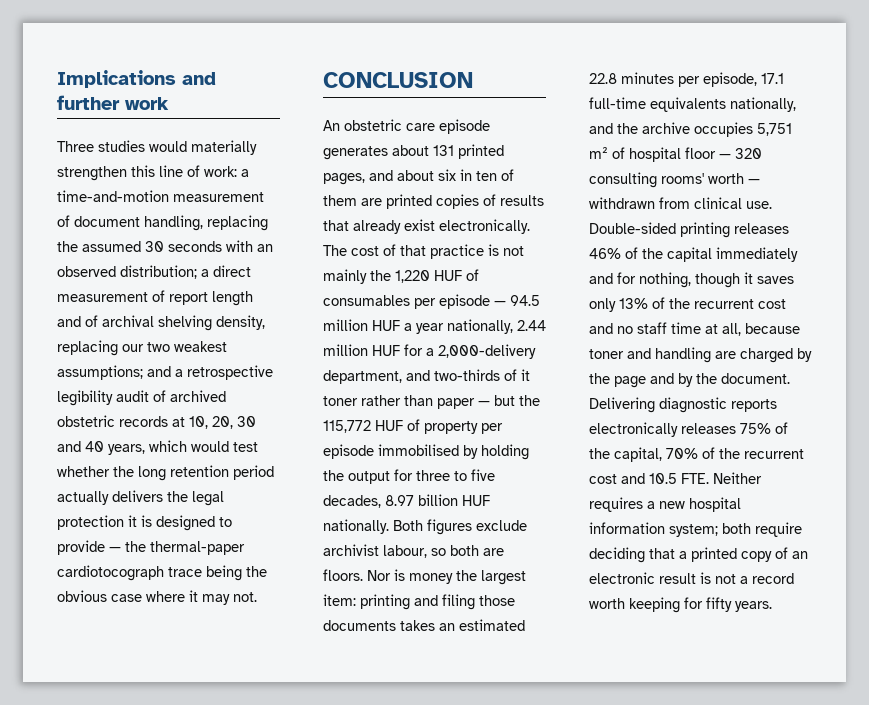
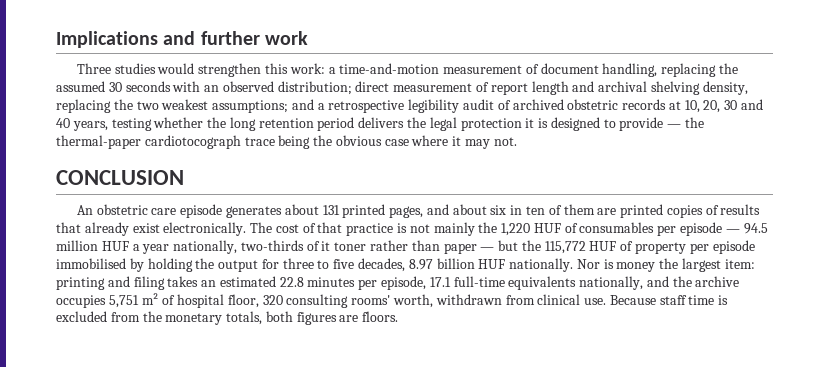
- Three studies would materially strengthen this line of work:
+ Three studies would strengthen this work:
- a direct measurement of report length and of archival shelving density, replacing our two weakest assumptions;
+ direct measurement of report length and archival shelving density, replacing the two weakest assumptions;
- and a retrospective legibility audit of archived obstetric records at 10, 20, 30 and 40 years, which would test whether the long retention period actually delivers the legal protection it is designed to provide — the thermal-paper cardiotocograph trace being the obvious case where it may not.
+ and a retrospective legibility audit of archived obstetric records at 10, 20, 30 and 40 years, testing whether the long retention period delivers the legal protection it is designed to provide — the thermal-paper cardiotocograph trace being the obvious case where it may not.
- The cost of that practice is not mainly the 1,220 HUF of consumables per episode — 94.5 million HUF a year nationally, 2.44 million HUF for a 2,000-delivery department, and two-thirds of it toner rather than paper — but the 115,772 HUF of property per episode immobilised by holding the output for three to five decades, 8.97 billion HUF nationally.
+ The cost of that practice is not mainly the 1,220 HUF of consumables per episode — 94.5 million HUF a year nationally, two-thirds of it toner rather than paper — but the 115,772 HUF of property per episode immobilised by holding the output for three to five decades, 8.97 billion HUF nationally.
- Both figures exclude archivist labour, so both are floors.
- Nor is money the largest item: printing and filing those documents takes an estimated 22.8 minutes per episode, 17.1 full-time equivalents nationally, and the archive occupies 5,751 m² of hospital floor — 320 consulting rooms' worth — withdrawn from clinical use.
+ Nor is money the largest item: printing and filing takes an estimated 22.8 minutes per episode, 17.1 full-time equivalents nationally, and the archive occupies 5,751 m² of hospital floor, 320 consulting rooms' worth, withdrawn from clinical use.
- Double-sided printing releases 46% of the capital immediately and for nothing, though it saves only 13% of the recurrent cost and no staff time at all, because toner and handling are charged by the page and by the document. Delivering diagnostic reports electronically releases 75% of the capital, 70% of the recurrent cost and 10.5 FTE. Neither requires a new hospital information system; both require deciding that a printed copy of an electronic result is not a record worth keeping for fifty years.
+ Because staff time is excluded from the monetary totals, both figures are floors.

